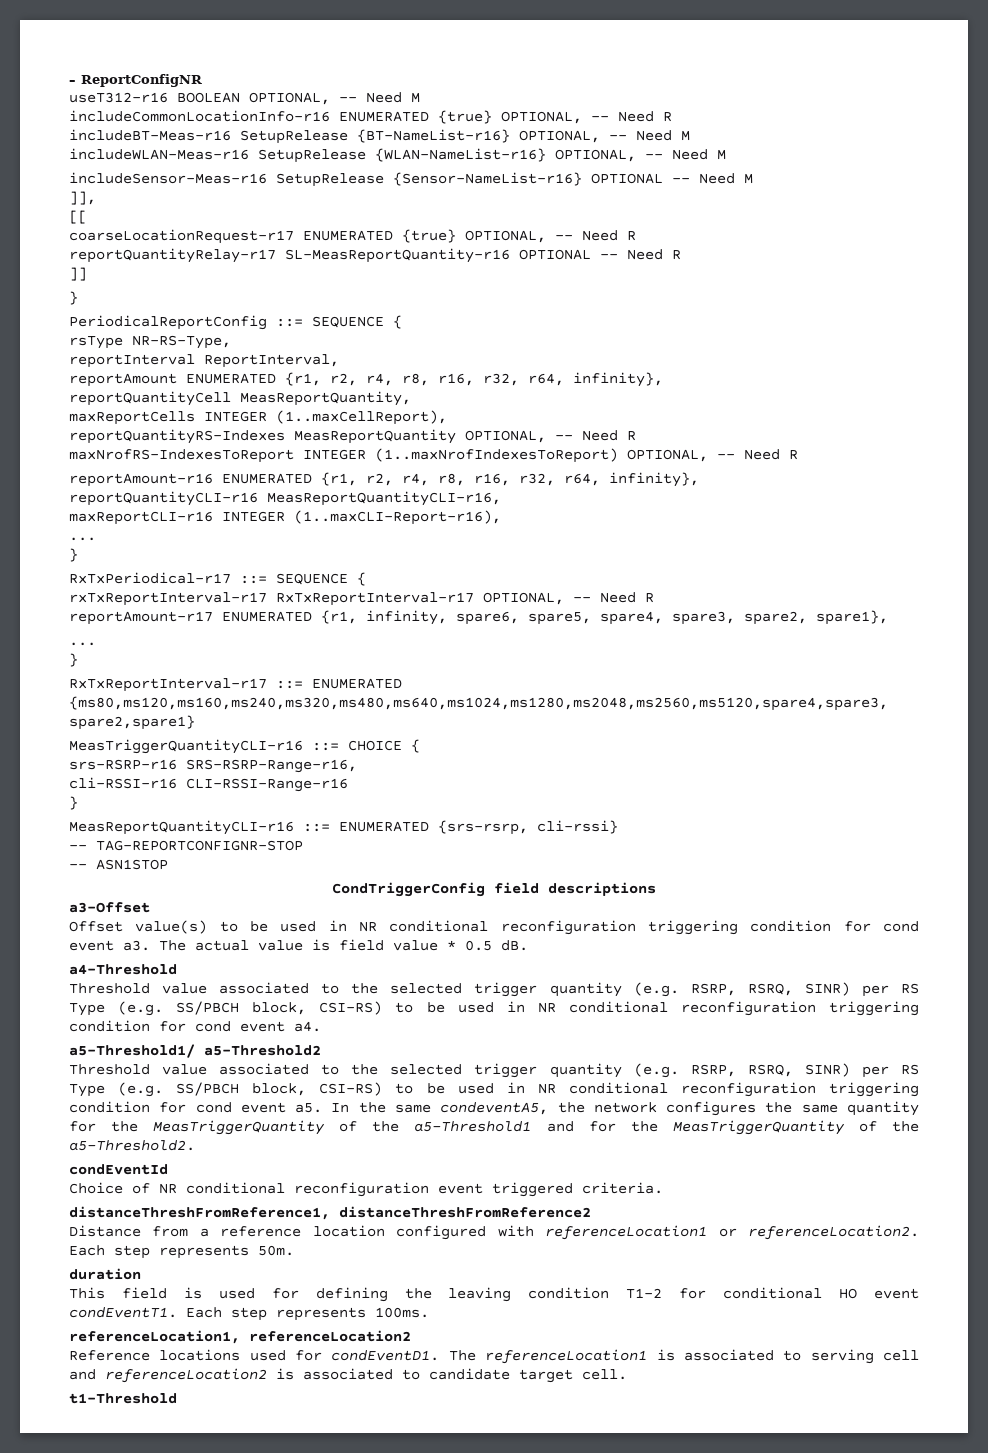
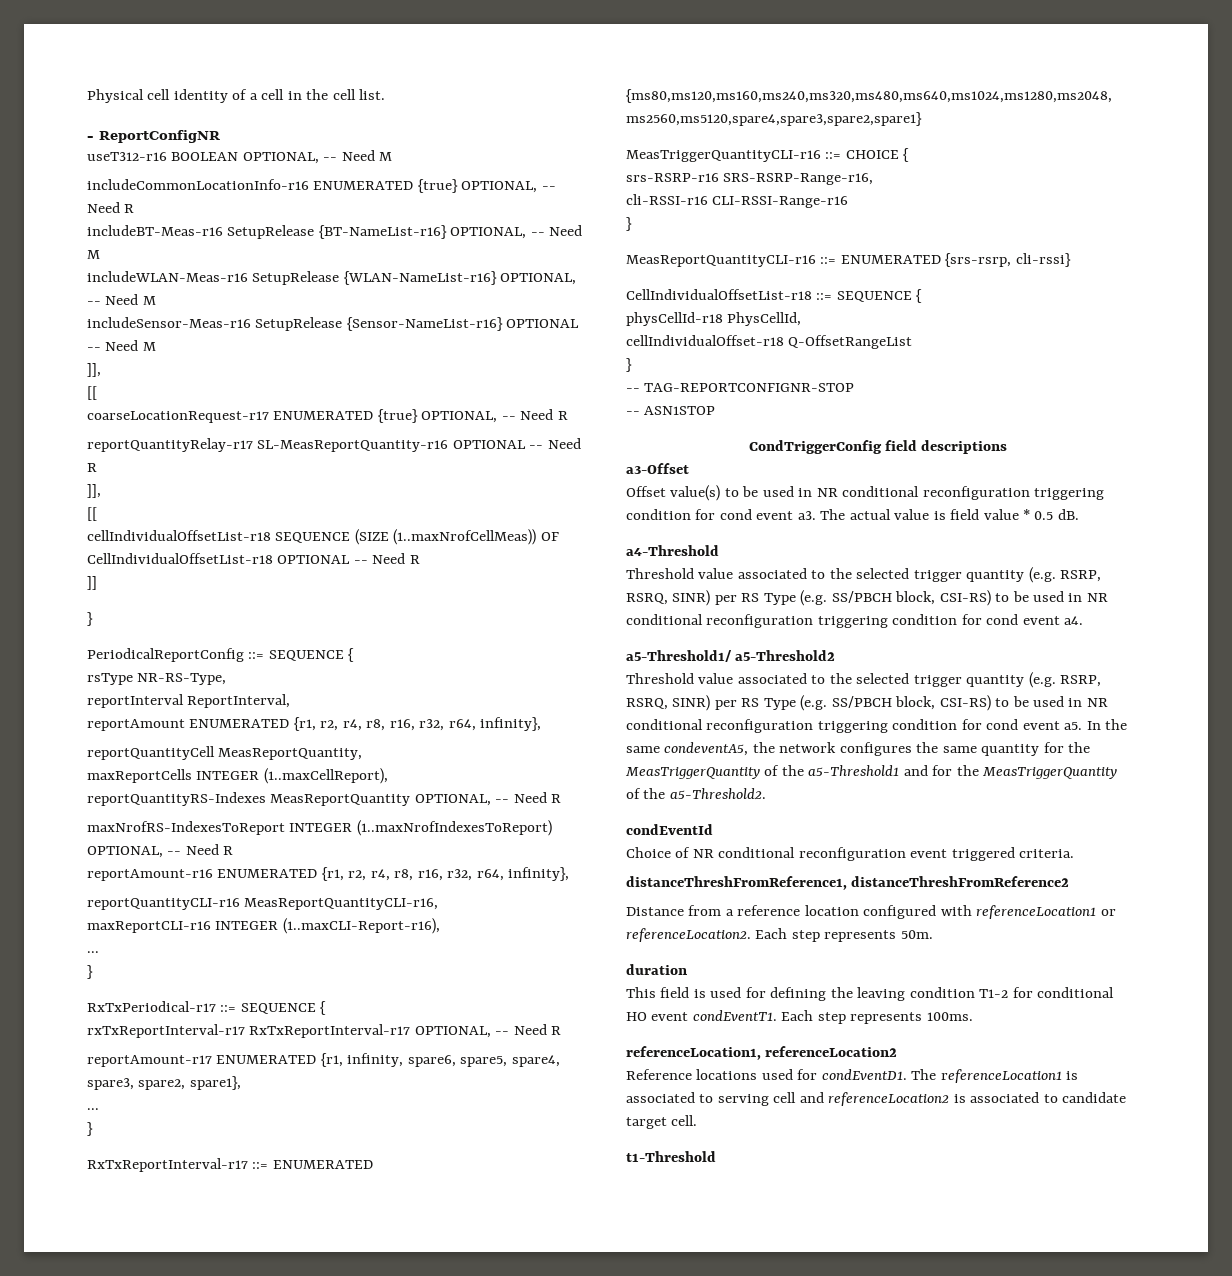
+ Physical cell identity of a cell in the cell list.
  reportQuantityRelay-r17 SL-MeasReportQuantity-r16 OPTIONAL -- Need R
+ ]],
+ [[
+ cellIndividualOffsetList-r18 SEQUENCE (SIZE (1..maxNrofCellMeas)) OF CellIndividualOffsetList-r18 OPTIONAL -- Need R
+ CellIndividualOffsetList-r18 ::= SEQUENCE {
+ physCellId-r18 PhysCellId,
+ cellIndividualOffset-r18 Q-OffsetRangeList
+ }

